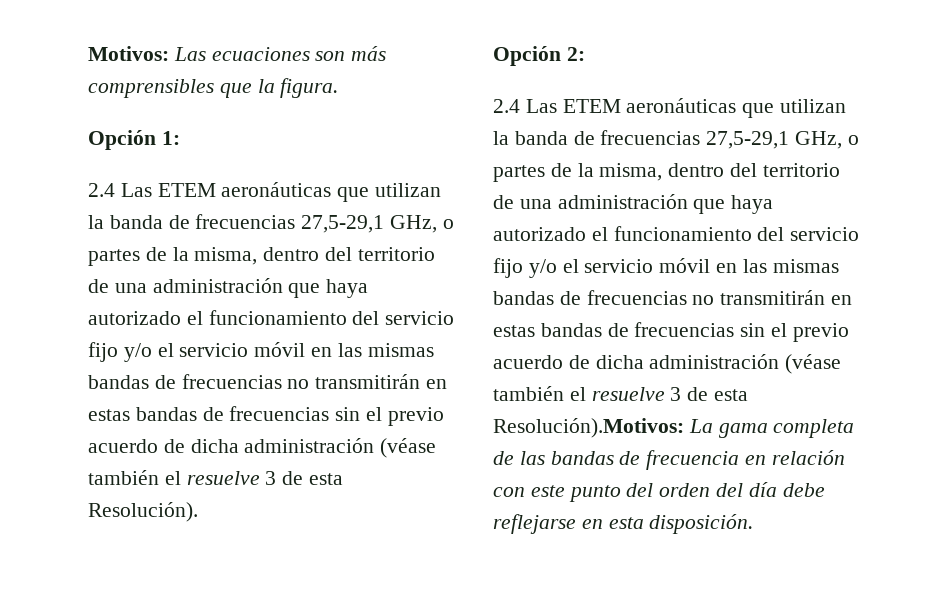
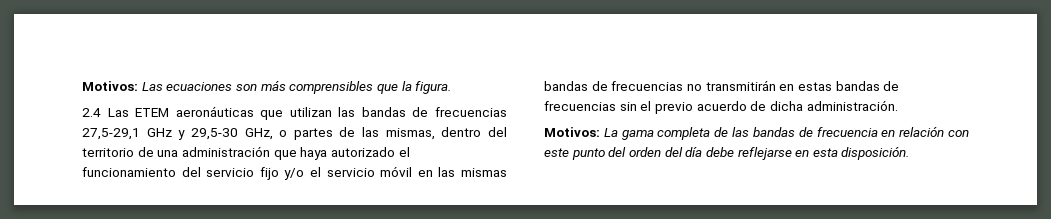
- Opción 1:
- 2.4 Las ETEM aeronáuticas que utilizan la banda de frecuencias 27,5-29,1 GHz, o partes de la misma, dentro del territorio de una administración que haya autorizado el funcionamiento del servicio fijo y/o el servicio móvil en las mismas bandas de frecuencias no transmitirán en estas bandas de frecuencias sin el previo acuerdo de dicha administración (véase también el resuelve 3 de esta Resolución).
- Opción 2:
- 2.4 Las ETEM aeronáuticas que utilizan la banda de frecuencias 27,5-29,1 GHz, o partes de la misma, dentro del territorio de una administración que haya autorizado el funcionamiento del servicio fijo y/o el servicio móvil en las mismas bandas de frecuencias no transmitirán en estas bandas de frecuencias sin el previo acuerdo de dicha administración (véase también el resuelve 3 de esta Resolución).Motivos: La gama completa de las bandas de frecuencia en relación con este punto del orden del día debe reflejarse en esta disposición.
+ 2.4 Las ETEM aeronáuticas que utilizan las bandas de frecuencias 27,5-29,1 GHz y 29,5-30 GHz, o partes de las mismas, dentro del territorio de una administración que haya autorizado el funcionamiento del servicio fijo y/o el servicio móvil en las mismas bandas de frecuencias no transmitirán en estas bandas de frecuencias sin el previo acuerdo de dicha administración.
+ Motivos: La gama completa de las bandas de frecuencia en relación con este punto del orden del día debe reflejarse en esta disposición.

